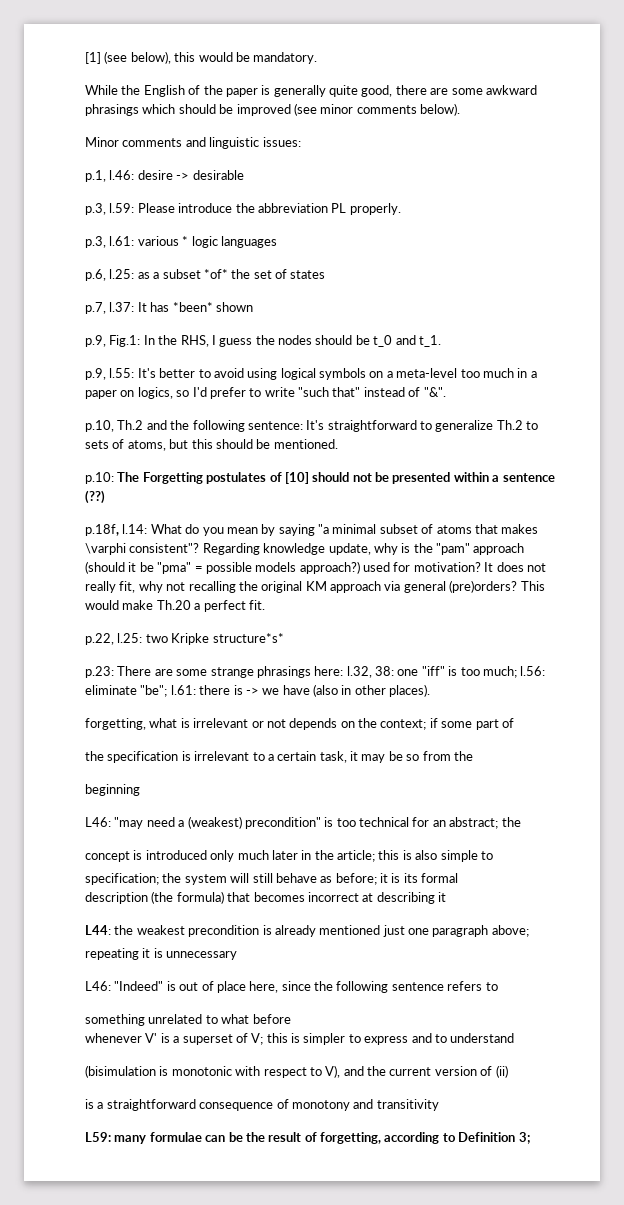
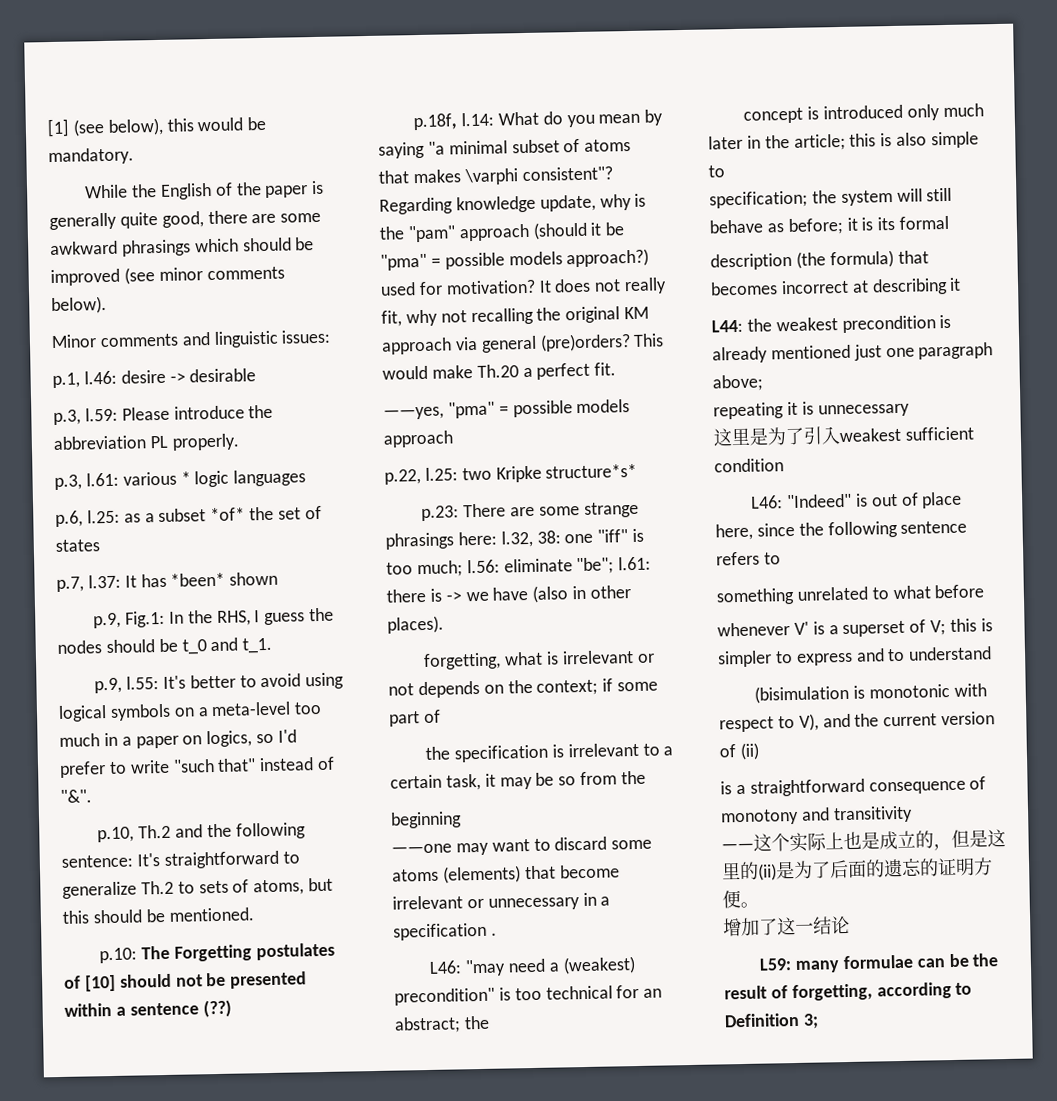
+ ——yes, "pma" = possible models approach
+ ——one may want to discard some atoms (elements) that become irrelevant or unnecessary in a specification .
+ 这里是为了引入weakest sufficient condition
+ ——这个实际上也是成立的，但是这里的(ii)是为了后面的遗忘的证明方便。
+ 增加了这一结论

